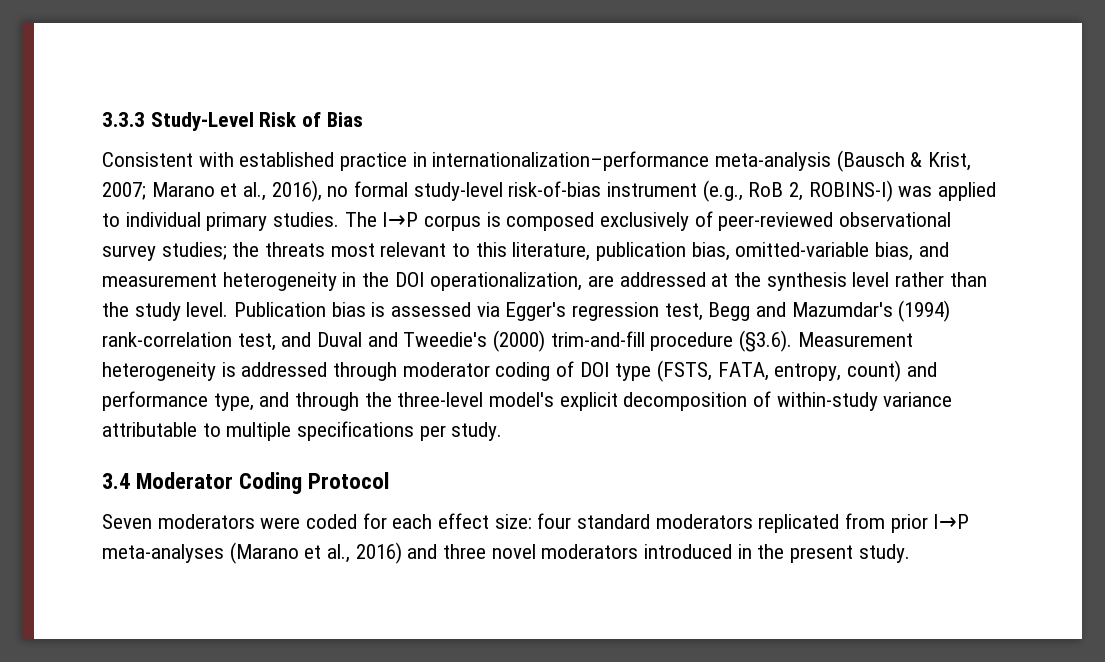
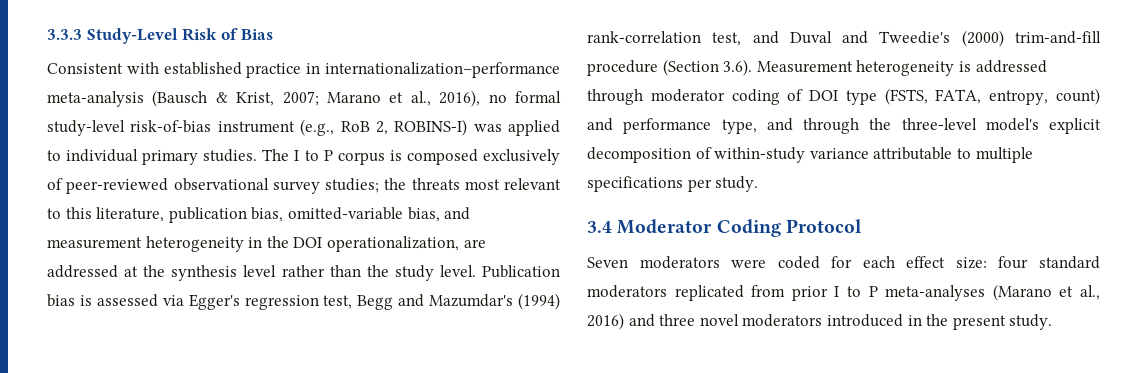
- The I→P corpus is composed exclusively of peer-reviewed observational survey studies; the threats most relevant to this literature, publication bias, omitted-variable bias, and measurement heterogeneity in the DOI operationalization, are addressed at the synthesis level rather than the study level.
+ The I to P corpus is composed exclusively of peer-reviewed observational survey studies; the threats most relevant to this literature, publication bias, omitted-variable bias, and measurement heterogeneity in the DOI operationalization, are addressed at the synthesis level rather than the study level.
- Publication bias is assessed via Egger's regression test, Begg and Mazumdar's (1994) rank-correlation test, and Duval and Tweedie's (2000) trim-and-fill procedure (§3.6). Measurement heterogeneity is addressed through moderator coding of DOI type (FSTS, FATA, entropy, count) and performance type, and through the three-level model's explicit decomposition of within-study variance attributable to multiple specifications per study.
+ Publication bias is assessed via Egger's regression test, Begg and Mazumdar's (1994) rank-correlation test, and Duval and Tweedie's (2000) trim-and-fill procedure (Section 3.6). Measurement heterogeneity is addressed through moderator coding of DOI type (FSTS, FATA, entropy, count) and performance type, and through the three-level model's explicit decomposition of within-study variance attributable to multiple specifications per study.
- Seven moderators were coded for each effect size: four standard moderators replicated from prior I→P meta-analyses (Marano et al., 2016) and three novel moderators introduced in the present study.
+ Seven moderators were coded for each effect size: four standard moderators replicated from prior I to P meta-analyses (Marano et al., 2016) and three novel moderators introduced in the present study.

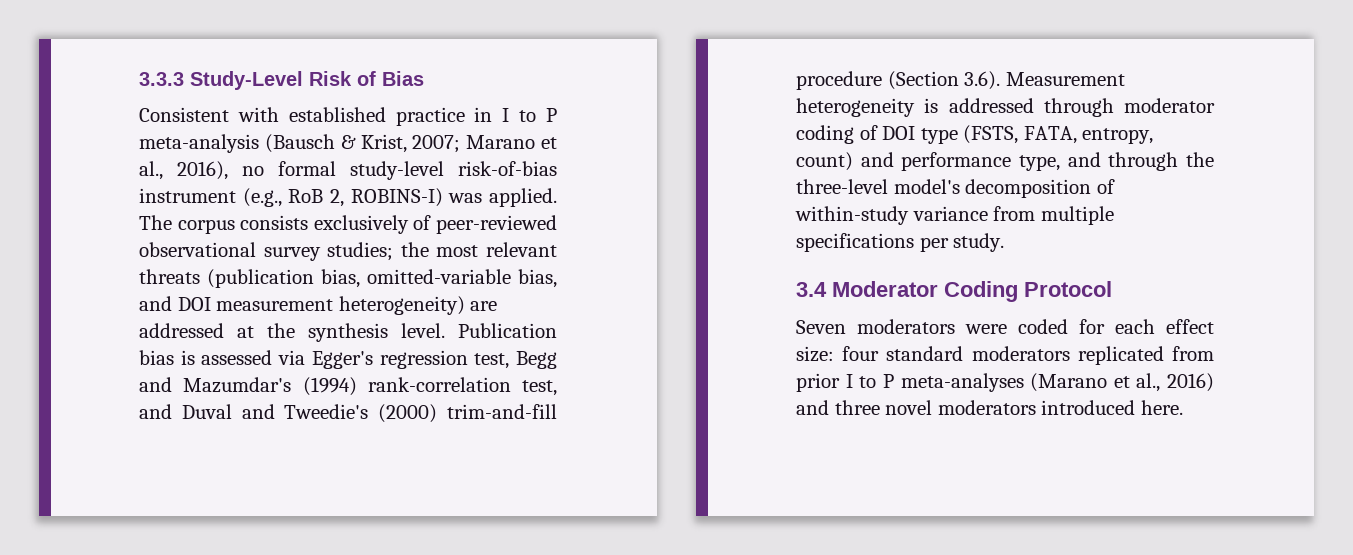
- Consistent with established practice in internationalization–performance meta-analysis (Bausch & Krist, 2007; Marano et al., 2016), no formal study-level risk-of-bias instrument (e.g., RoB 2, ROBINS-I) was applied to individual primary studies. The I to P corpus is composed exclusively of peer-reviewed observational survey studies; the threats most relevant to this literature, publication bias, omitted-variable bias, and measurement heterogeneity in the DOI operationalization, are addressed at the synthesis level rather than the study level.
+ Consistent with established practice in I to P meta-analysis (Bausch & Krist, 2007; Marano et al., 2016), no formal study-level risk-of-bias instrument (e.g., RoB 2, ROBINS-I) was applied. The corpus consists exclusively of peer-reviewed observational survey studies; the most relevant threats (publication bias, omitted-variable bias, and DOI measurement heterogeneity) are addressed at the synthesis level.
- Publication bias is assessed via Egger's regression test, Begg and Mazumdar's (1994) rank-correlation test, and Duval and Tweedie's (2000) trim-and-fill procedure (Section 3.6). Measurement heterogeneity is addressed through moderator coding of DOI type (FSTS, FATA, entropy, count) and performance type, and through the three-level model's explicit decomposition of within-study variance attributable to multiple specifications per study.
+ Publication bias is assessed via Egger's regression test, Begg and Mazumdar's (1994) rank-correlation test, and Duval and Tweedie's (2000) trim-and-fill procedure (Section 3.6). Measurement heterogeneity is addressed through moderator coding of DOI type (FSTS, FATA, entropy, count) and performance type, and through the three-level model's decomposition of within-study variance from multiple specifications per study.
- Seven moderators were coded for each effect size: four standard moderators replicated from prior I to P meta-analyses (Marano et al., 2016) and three novel moderators introduced in the present study.
+ Seven moderators were coded for each effect size: four standard moderators replicated from prior I to P meta-analyses (Marano et al., 2016) and three novel moderators introduced here.

